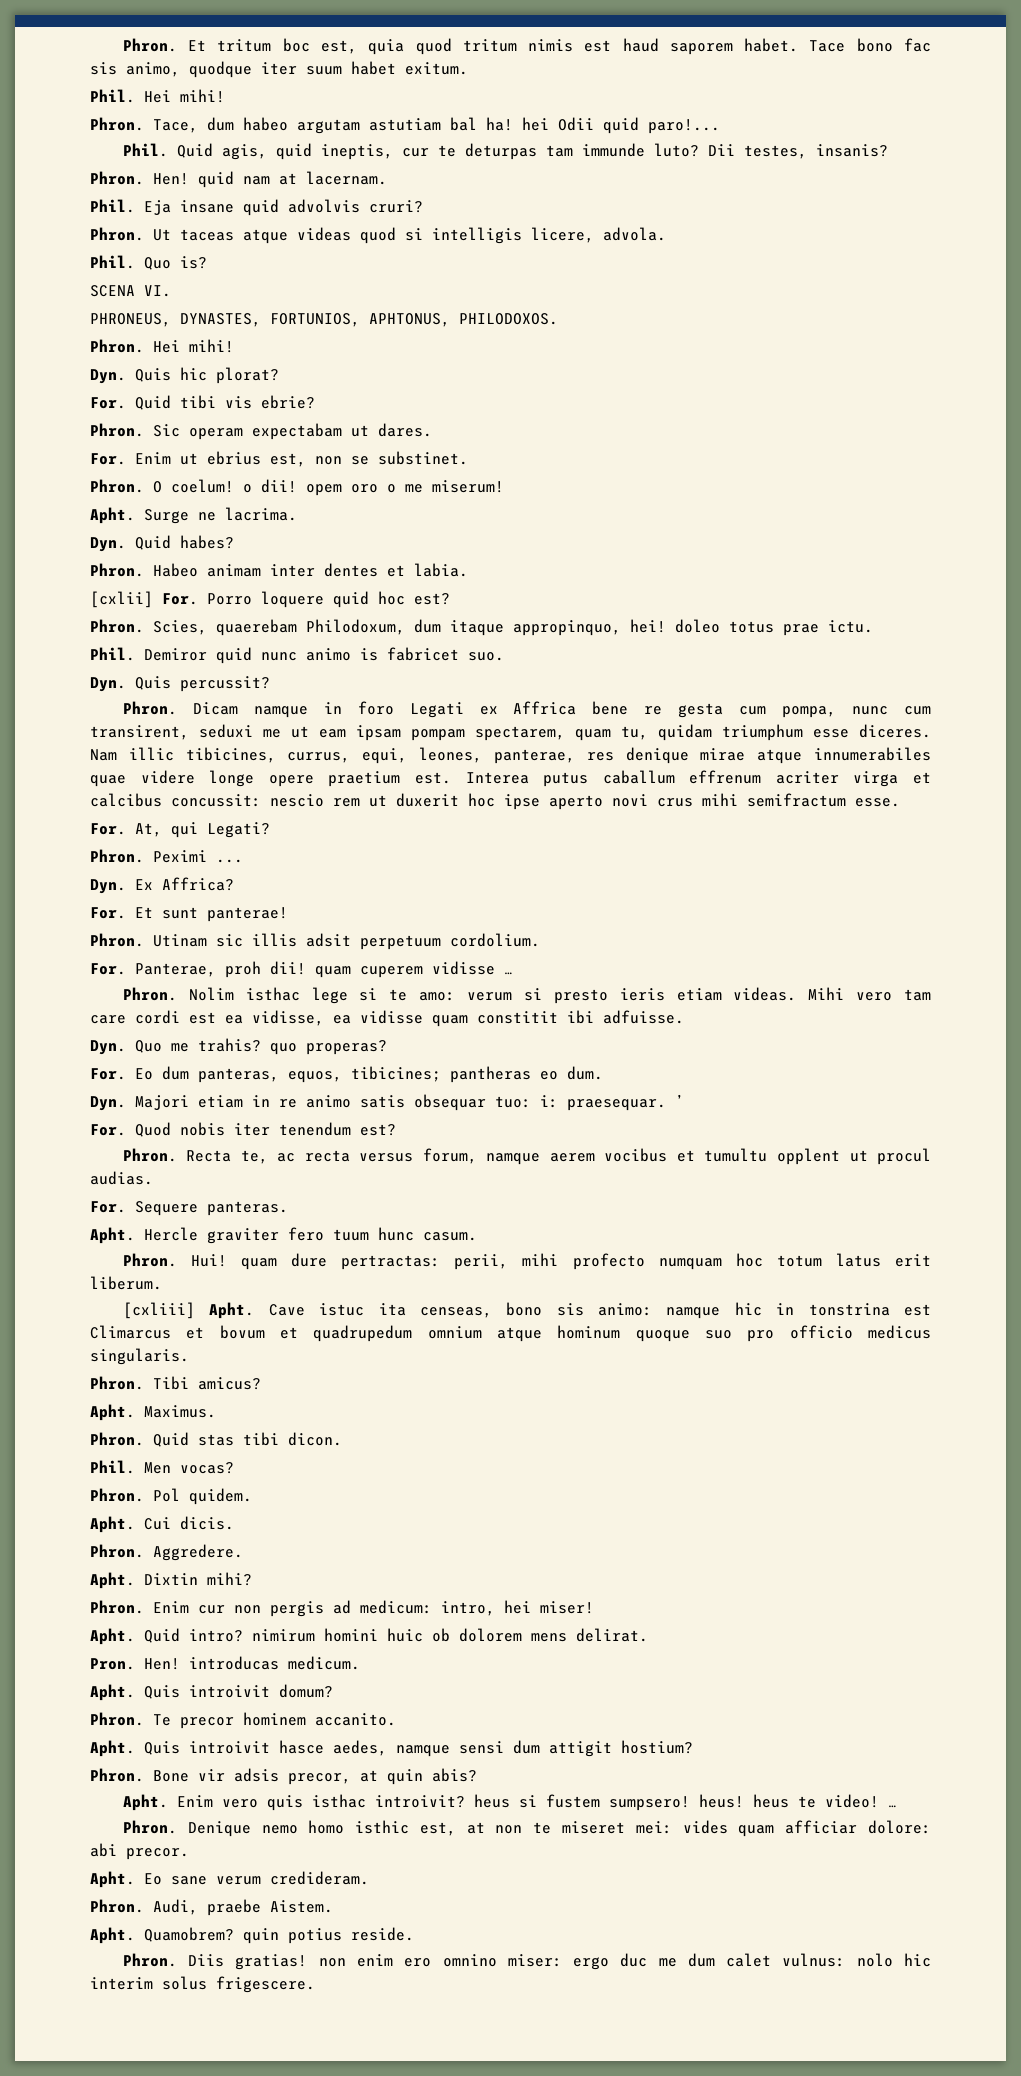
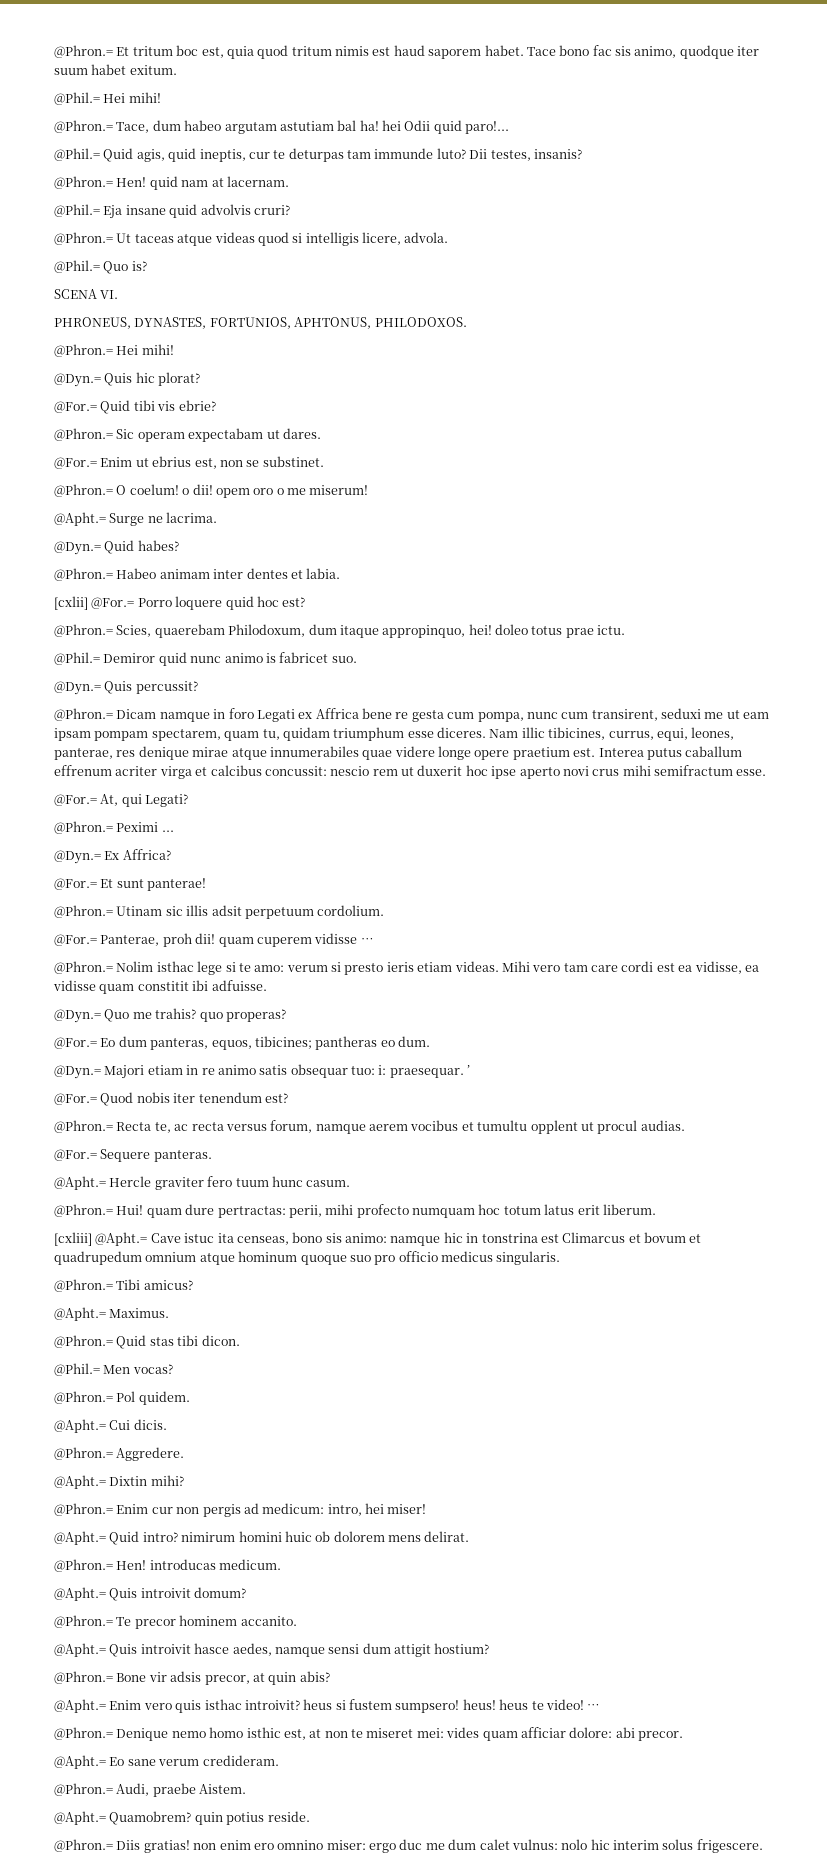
- Phron. Et tritum boc est, quia quod tritum nimis est haud saporem habet.
+ @Phron.= Et tritum boc est, quia quod tritum nimis est haud saporem habet.
- Phil. Hei mihi!
- Phron. Tace, dum habeo argutam astutiam bal ha! hei Odii quid paro!...
+ @Phil.= Hei mihi!
+ @Phron.= Tace, dum habeo argutam astutiam bal ha! hei Odii quid paro!...
- Phil. Quid agis, quid ineptis, cur te deturpas tam immunde luto?
+ @Phil.= Quid agis, quid ineptis, cur te deturpas tam immunde luto?
- Phron. Hen! quid nam at lacernam.
+ @Phron.= Hen! quid nam at lacernam.
- Phil. Eja insane quid advolvis cruri?
+ @Phil.= Eja insane quid advolvis cruri?
- Phron. Ut taceas atque videas quod si intelligis licere, advola.
+ @Phron.= Ut taceas atque videas quod si intelligis licere, advola.
- Phil. Quo is?
+ @Phil.= Quo is?
- Phron. Hei mihi!
- Dyn. Quis hic plorat?
+ @Phron.= Hei mihi!
+ @Dyn.= Quis hic plorat?
- For. Quid tibi vis ebrie?
+ @For.= Quid tibi vis ebrie?
- Phron. Sic operam expectabam ut dares.
+ @Phron.= Sic operam expectabam ut dares.
- For. Enim ut ebrius est, non se substinet.
+ @For.= Enim ut ebrius est, non se substinet.
- Phron. O coelum! o dii! opem oro o me miserum!
+ @Phron.= O coelum! o dii! opem oro o me miserum!
- Apht. Surge ne lacrima.
+ @Apht.= Surge ne lacrima.
- Dyn. Quid habes?
+ @Dyn.= Quid habes?
- Phron. Habeo animam inter dentes et labia.
+ @Phron.= Habeo animam inter dentes et labia.
- [cxlii] For. Porro loquere quid hoc est?
+ [cxlii] @For.= Porro loquere quid hoc est?
- Phron. Scies, quaerebam Philodoxum, dum itaque appropinquo, hei! doleo totus prae ictu.
+ @Phron.= Scies, quaerebam Philodoxum, dum itaque appropinquo, hei! doleo totus prae ictu.
- Phil. Demiror quid nunc animo is fabricet suo.
+ @Phil.= Demiror quid nunc animo is fabricet suo.
- Dyn. Quis percussit?
+ @Dyn.= Quis percussit?
- Phron. Dicam namque in foro Legati ex Affrica bene re gesta cum pompa, nunc cum transirent, seduxi me ut eam ipsam pompam spectarem, quam tu, quidam triumphum esse diceres.
+ @Phron.= Dicam namque in foro Legati ex Affrica bene re gesta cum pompa, nunc cum transirent, seduxi me ut eam ipsam pompam spectarem, quam tu, quidam triumphum esse diceres.
- For. At, qui Legati?
+ @For.= At, qui Legati?
- Phron. Peximi ...
+ @Phron.= Peximi ...
- Dyn. Ex Affrica?
+ @Dyn.= Ex Affrica?
- For. Et sunt panterae!
+ @For.= Et sunt panterae!
- Phron. Utinam sic illis adsit perpetuum cordolium.
+ @Phron.= Utinam sic illis adsit perpetuum cordolium.
- For. Panterae, proh dii! quam cuperem vidisse …
+ @For.= Panterae, proh dii! quam cuperem vidisse …
- Phron. Nolim isthac lege si te amo: verum si presto ieris etiam videas.
+ @Phron.= Nolim isthac lege si te amo: verum si presto ieris etiam videas.
- Dyn. Quo me trahis? quo properas?
+ @Dyn.= Quo me trahis? quo properas?
- For. Eo dum panteras, equos, tibicines; pantheras eo dum.
+ @For.= Eo dum panteras, equos, tibicines; pantheras eo dum.
- Dyn. Majori etiam in re animo satis obsequar tuo: i: praesequar. ’
+ @Dyn.= Majori etiam in re animo satis obsequar tuo: i: praesequar. ’
- For. Quod nobis iter tenendum est?
+ @For.= Quod nobis iter tenendum est?
- Phron. Recta te, ac recta versus forum, namque aerem vocibus et tumultu opplent ut procul audias.
+ @Phron.= Recta te, ac recta versus forum, namque aerem vocibus et tumultu opplent ut procul audias.
- For. Sequere panteras.
+ @For.= Sequere panteras.
- Apht. Hercle graviter fero tuum hunc casum.
+ @Apht.= Hercle graviter fero tuum hunc casum.
- Phron. Hui! quam dure pertractas: perii, mihi profecto numquam hoc totum latus erit liberum.
+ @Phron.= Hui! quam dure pertractas: perii, mihi profecto numquam hoc totum latus erit liberum.
- [cxliii] Apht. Cave istuc ita censeas, bono sis animo: namque hic in tonstrina est Climarcus et bovum et quadrupedum omnium atque hominum quoque suo pro officio medicus singularis.
+ [cxliii] @Apht.= Cave istuc ita censeas, bono sis animo: namque hic in tonstrina est Climarcus et bovum et quadrupedum omnium atque hominum quoque suo pro officio medicus singularis.
- Phron. Tibi amicus?
+ @Phron.= Tibi amicus?
- Apht. Maximus.
+ @Apht.= Maximus.
- Phron. Quid stas tibi dicon.
+ @Phron.= Quid stas tibi dicon.
- Phil. Men vocas?
+ @Phil.= Men vocas?
- Phron. Pol quidem.
+ @Phron.= Pol quidem.
- Apht. Cui dicis.
+ @Apht.= Cui dicis.
- Phron. Aggredere.
+ @Phron.= Aggredere.
- Apht. Dixtin mihi?
+ @Apht.= Dixtin mihi?
- Phron. Enim cur non pergis ad medicum: intro, hei miser!
+ @Phron.= Enim cur non pergis ad medicum: intro, hei miser!
- Apht. Quid intro? nimirum homini huic ob dolorem mens delirat.
+ @Apht.= Quid intro? nimirum homini huic ob dolorem mens delirat.
- Pron. Hen! introducas medicum.
+ @Phron.= Hen! introducas medicum.
- Apht. Quis introivit domum?
+ @Apht.= Quis introivit domum?
- Phron. Te precor hominem accanito.
+ @Phron.= Te precor hominem accanito.
- Apht. Quis introivit hasce aedes, namque sensi dum attigit hostium?
+ @Apht.= Quis introivit hasce aedes, namque sensi dum attigit hostium?
- Phron. Bone vir adsis precor, at quin abis?
+ @Phron.= Bone vir adsis precor, at quin abis?
- Apht. Enim vero quis isthac introivit? heus si fustem sumpsero! heus! heus te video!
+ @Apht.= Enim vero quis isthac introivit? heus si fustem sumpsero! heus! heus te video!
- Phron. Denique nemo homo isthic est, at non te miseret mei: vides quam afficiar dolore: abi precor.
+ @Phron.= Denique nemo homo isthic est, at non te miseret mei: vides quam afficiar dolore: abi precor.
- Apht. Eo sane verum credideram.
+ @Apht.= Eo sane verum credideram.
- Phron. Audi, praebe Aistem.
+ @Phron.= Audi, praebe Aistem.
- Apht. Quamobrem? quin potius reside.
+ @Apht.= Quamobrem? quin potius reside.
- Phron. Diis gratias! non enim ero omnino miser: ergo duc me dum calet vulnus: nolo hic interim solus frigescere.
+ @Phron.= Diis gratias! non enim ero omnino miser: ergo duc me dum calet vulnus: nolo hic interim solus frigescere.

